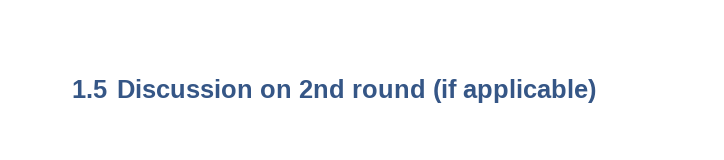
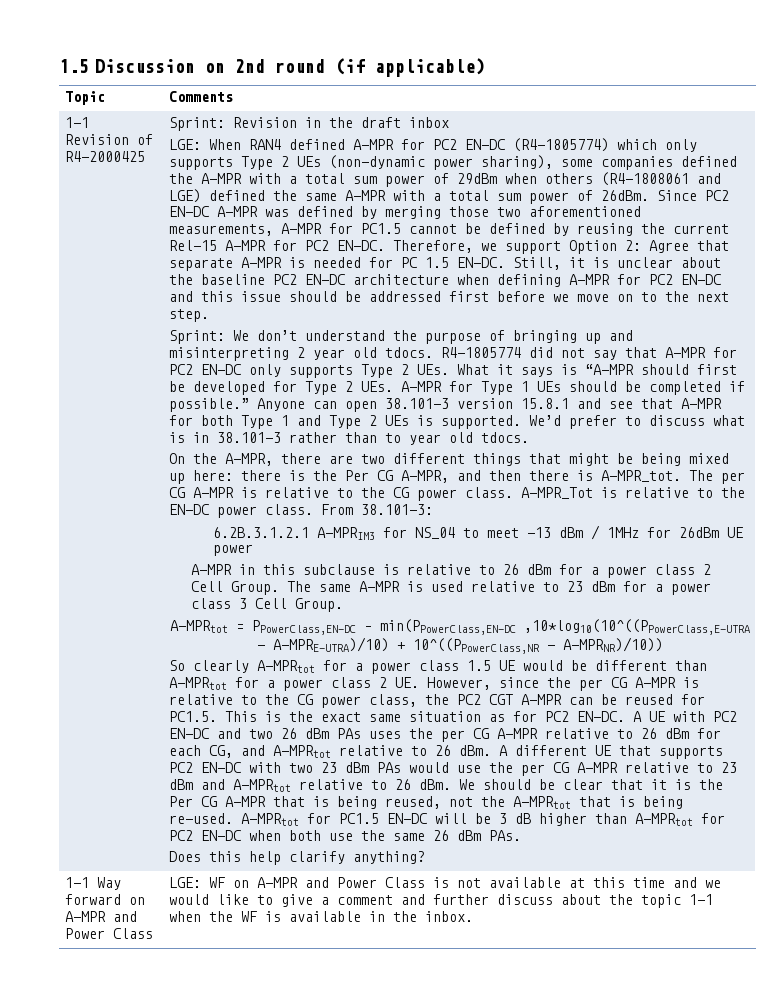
+ Topic | Comments
+ 1-1 Revision of R4-2000425 | Sprint: Revision in the draft inbox
+ LGE: When RAN4 defined A-MPR for PC2 EN-DC (R4-1805774) which only supports Type 2 UEs (non-dynamic power sharing), some companies defined the A-MPR with a total sum power of 29dBm when others (R4-1808061 and LGE) defined the same A-MPR with a total sum power of 26dBm. Since PC2 EN-DC A-MPR was defined by merging those two aforementioned measurements, A-MPR for PC1.5 cannot be defined by reusing the current Rel-15 A-MPR for PC2 EN-DC. Therefore, we support Option 2: Agree that separate A-MPR is needed for PC 1.5 EN-DC. Still, it is unclear about the baseline PC2 EN-DC architecture when defining A-MPR for PC2 EN-DC and this issue should be addressed first before we move on to the next step.
+ Sprint: We don’t understand the purpose of bringing up and misinterpreting 2 year old tdocs. R4-1805774 did not say that A-MPR for PC2 EN-DC only supports Type 2 UEs. What it says is “A-MPR should first be developed for Type 2 UEs. A-MPR for Type 1 UEs should be completed if possible.” Anyone can open 38.101-3 version 15.8.1 and see that A-MPR for both Type 1 and Type 2 UEs is supported. We’d prefer to discuss what is in 38.101-3 rather than to year old tdocs.
+ On the A-MPR, there are two different things that might be being mixed up here: there is the Per CG A-MPR, and then there is A-MPR_tot. The per CG A-MPR is relative to the CG power class. A-MPR_Tot is relative to the EN-DC power class. From 38.101-3:
+ 6.2B.3.1.2.1 A-MPRIM3 for NS_04 to meet -13 dBm / 1MHz for 26dBm UE power
+ A-MPR in this subclause is relative to 26 dBm for a power class 2 Cell Group. The same A-MPR is used relative to 23 dBm for a power class 3 Cell Group.
+ A-MPRtot = PPowerClass,EN-DC – min(PPowerClass,EN-DC ,10*log10(10^((PPowerClass,E-UTRA - A-MPRE-UTRA)/10) + 10^((PPowerClass,NR - A-MPRNR)/10))
+ So clearly A-MPRtot for a power class 1.5 UE would be different than A-MPRtot for a power class 2 UE. However, since the per CG A-MPR is relative to the CG power class, the PC2 CGT A-MPR can be reused for PC1.5. This is the exact same situation as for PC2 EN-DC. A UE with PC2 EN-DC and two 26 dBm PAs uses the per CG A-MPR relative to 26 dBm for each CG, and A-MPRtot relative to 26 dBm. A different UE that supports PC2 EN-DC with two 23 dBm PAs would use the per CG A-MPR relative to 23 dBm and A-MPRtot relative to 26 dBm. We should be clear that it is the Per CG A-MPR that is being reused, not the A-MPRtot that is being re-used. A-MPRtot for PC1.5 EN-DC will be 3 dB higher than A-MPRtot for PC2 EN-DC when both use the same 26 dBm PAs.
+ Does this help clarify anything?
+ 1-1 Way forward on A-MPR and Power Class | LGE: WF on A-MPR and Power Class is not available at this time and we would like to give a comment and further discuss about the topic 1-1 when the WF is available in the inbox.

